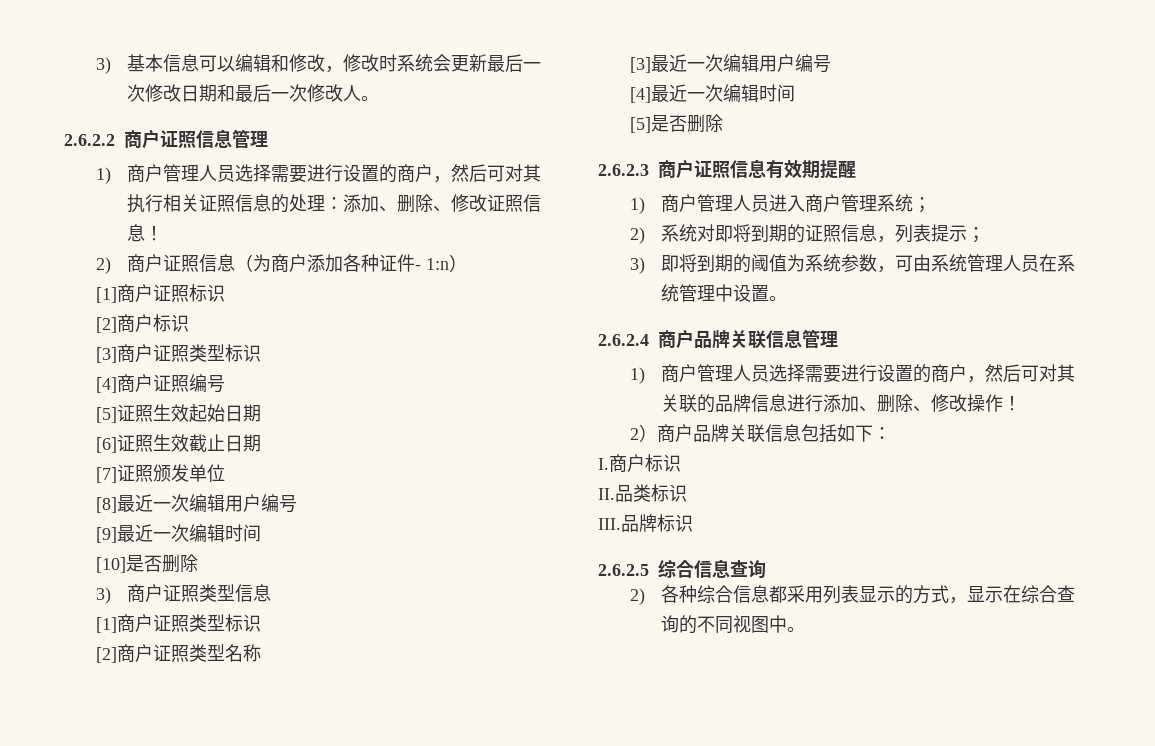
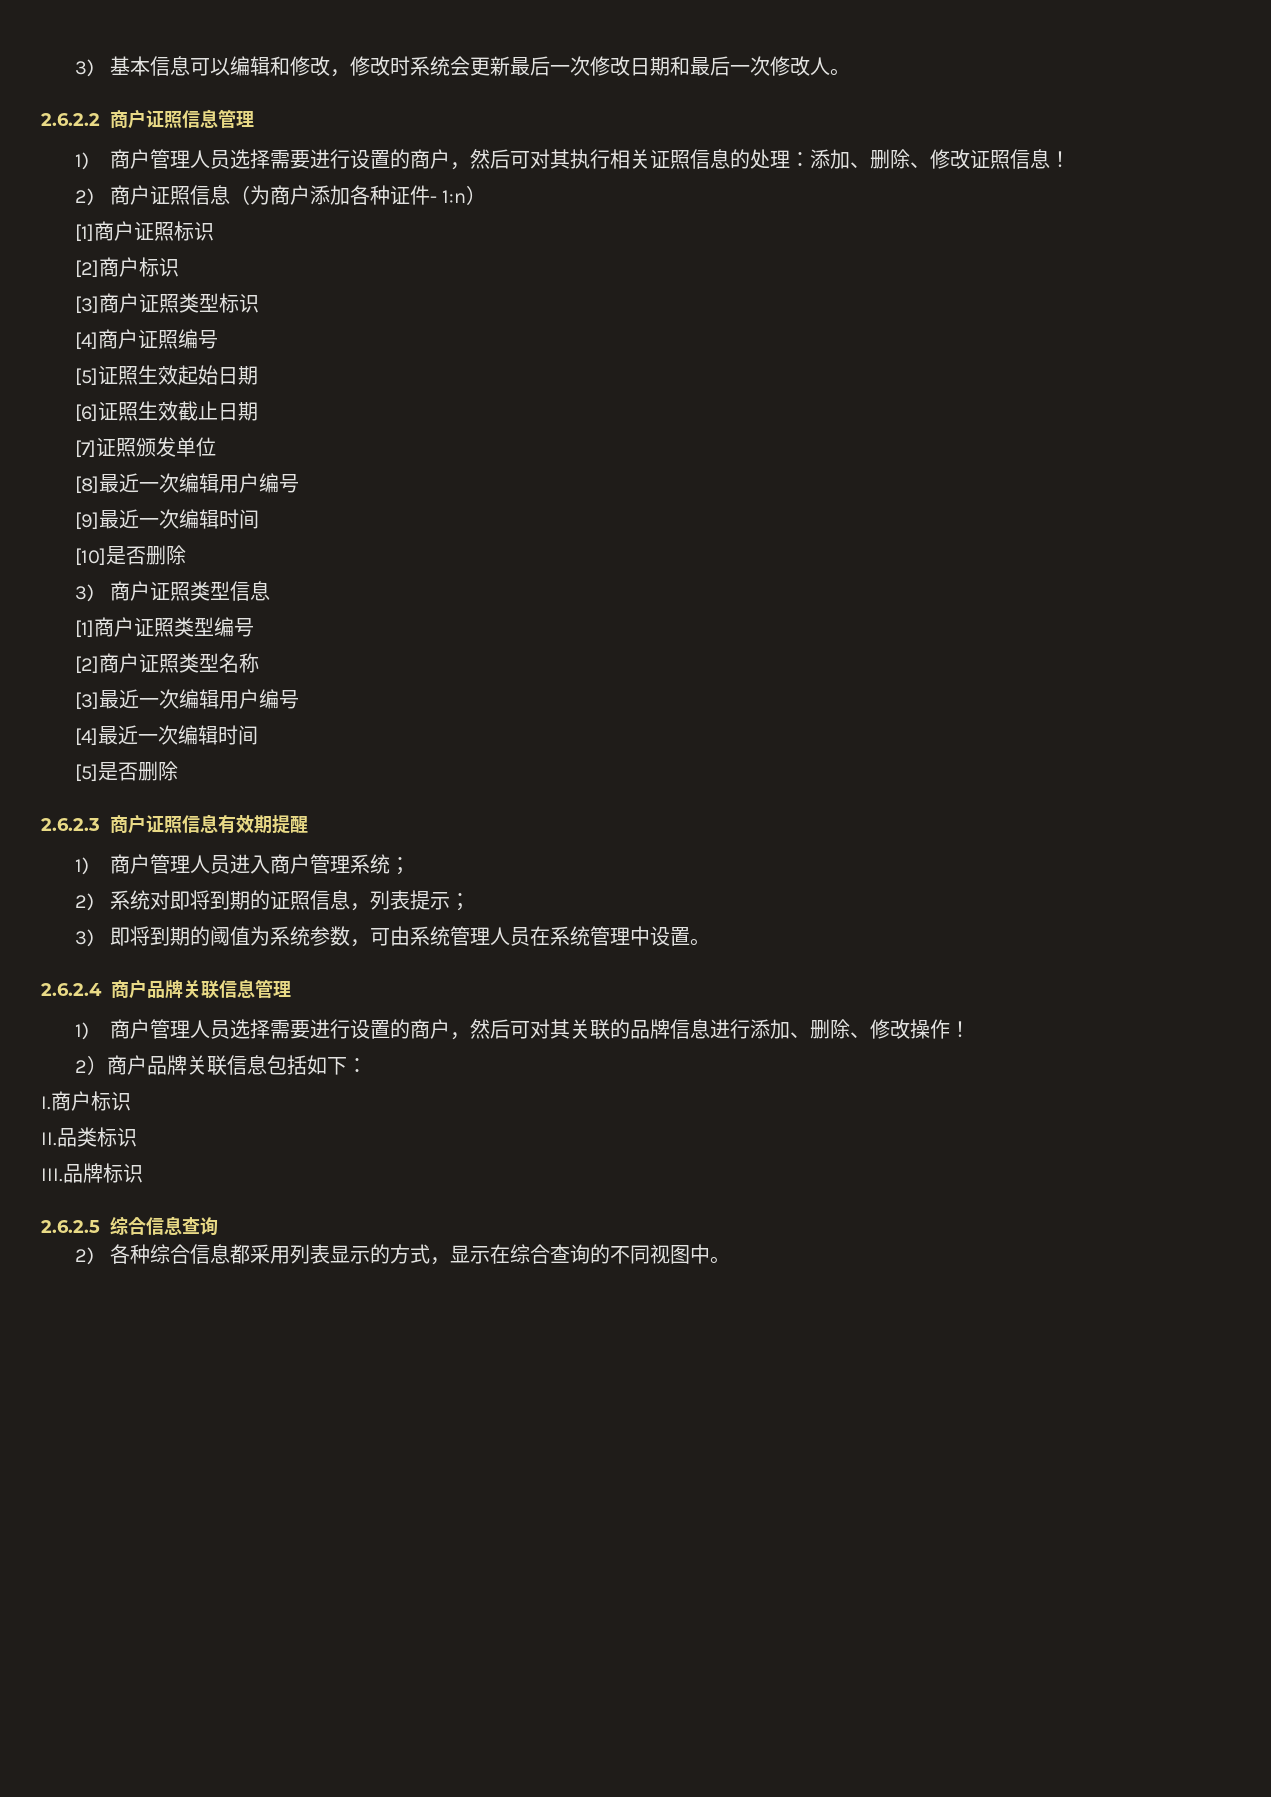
- [1]商户证照类型标识
+ [1]商户证照类型编号

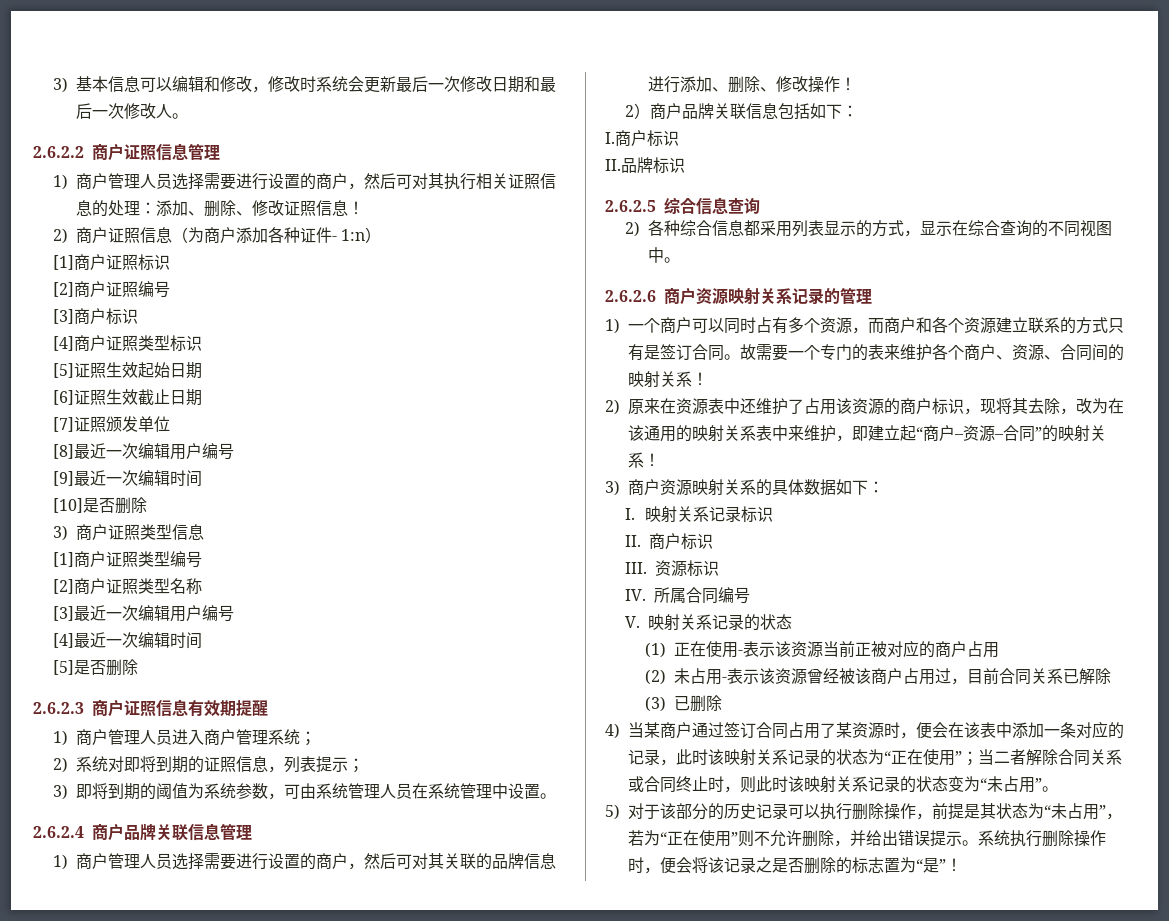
- [2]商户标识
- [3]商户证照类型标识
+ [2]商户证照编号
+ [3]商户标识
+ [4]商户证照类型标识
- [4]商户证照编号
- II.品类标识
- III.品牌标识
+ II.品牌标识
+ 2.6.2.6商户资源映射关系记录的管理
+ 1)一个商户可以同时占有多个资源，而商户和各个资源建立联系的方式只有是签订合同。故需要一个专门的表来维护各个商户、资源、合同间的映射关系！
+ 2)原来在资源表中还维护了占用该资源的商户标识，现将其去除，改为在该通用的映射关系表中来维护，即建立起“商户–资源–合同”的映射关系！
+ 3)商户资源映射关系的具体数据如下：
+ I.映射关系记录标识
+ II.商户标识
+ III.资源标识
+ IV.所属合同编号
+ V.映射关系记录的状态
+ (1)正在使用-表示该资源当前正被对应的商户占用
+ (2)未占用-表示该资源曾经被该商户占用过，目前合同关系已解除
+ (3)已删除
+ 4)当某商户通过签订合同占用了某资源时，便会在该表中添加一条对应的记录，此时该映射关系记录的状态为“正在使用”；当二者解除合同关系或合同终止时，则此时该映射关系记录的状态变为“未占用”。
+ 5)对于该部分的历史记录可以执行删除操作，前提是其状态为“未占用”，若为“正在使用”则不允许删除，并给出错误提示。系统执行删除操作时，便会将该记录之是否删除的标志置为“是”！

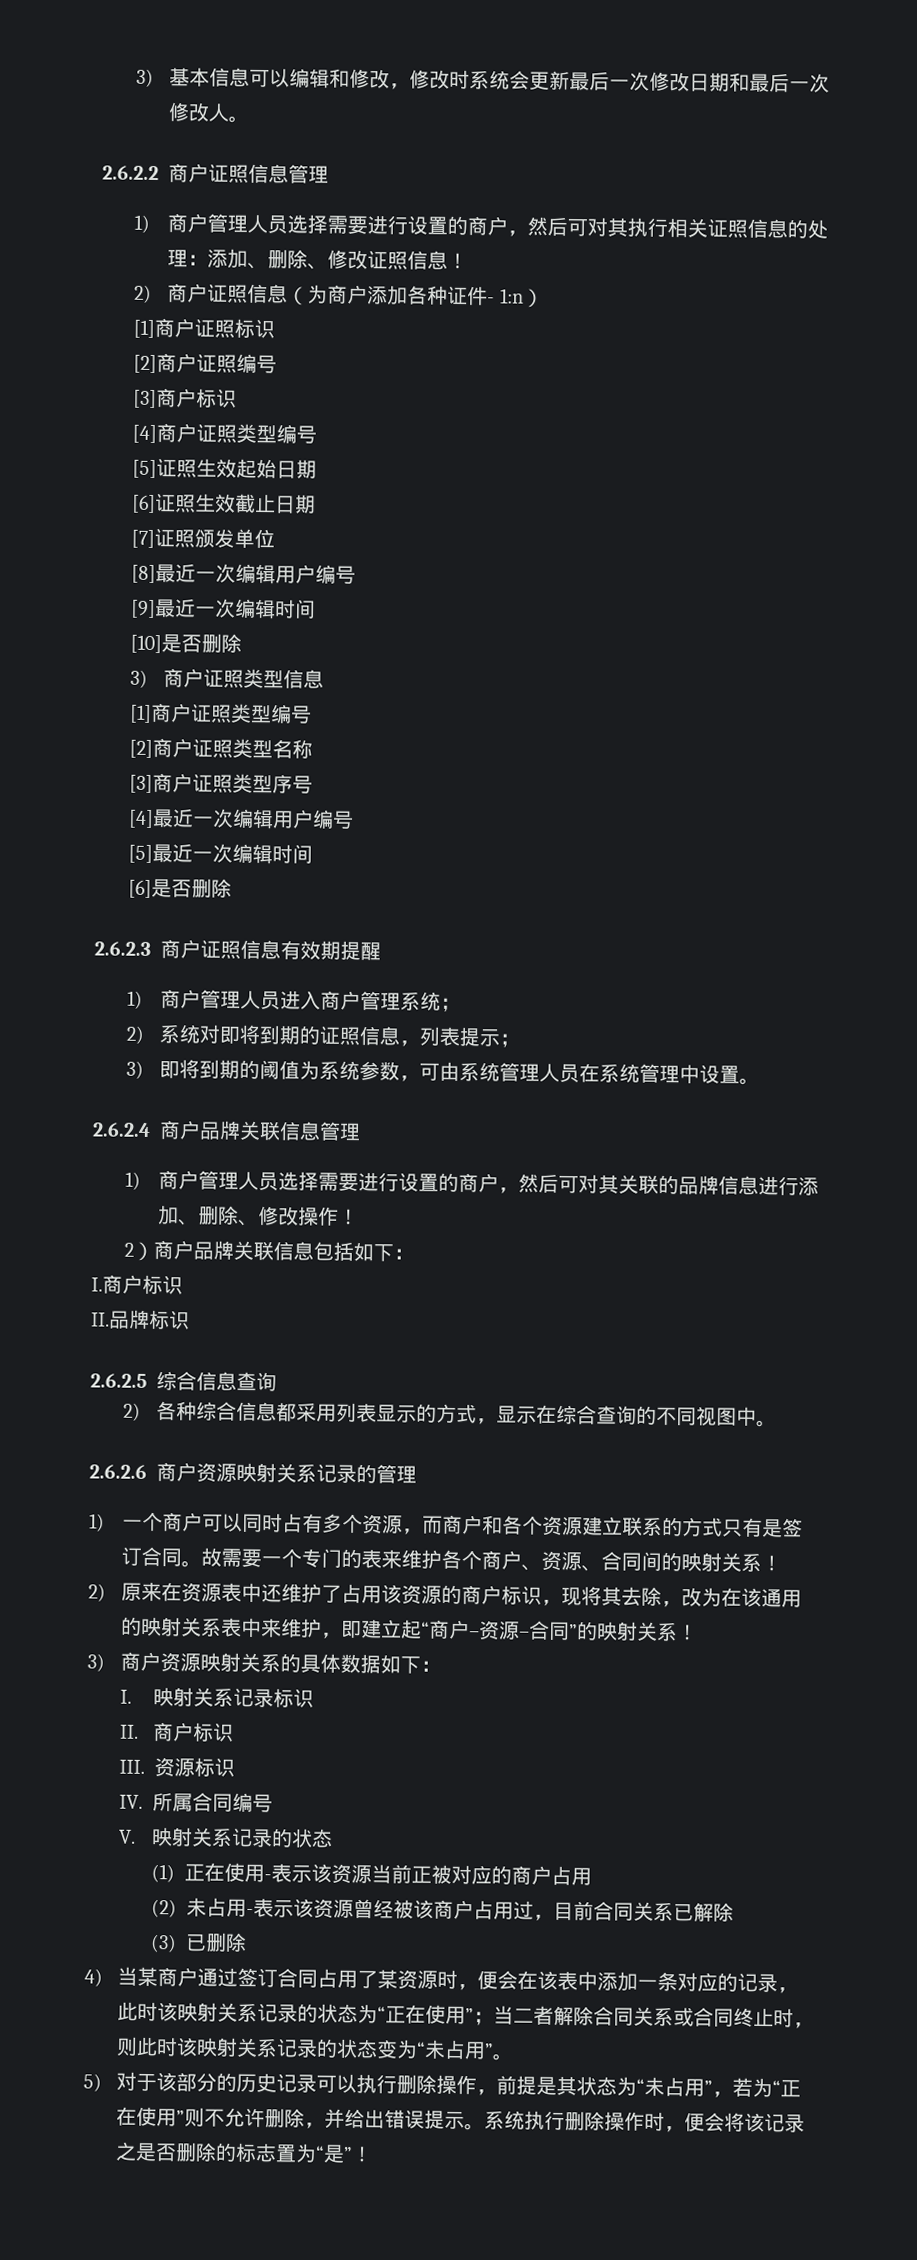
- [4]商户证照类型标识
+ [4]商户证照类型编号
- [3]最近一次编辑用户编号
- [4]最近一次编辑时间
- [5]是否删除
+ [3]商户证照类型序号
+ [4]最近一次编辑用户编号
+ [5]最近一次编辑时间
+ [6]是否删除

